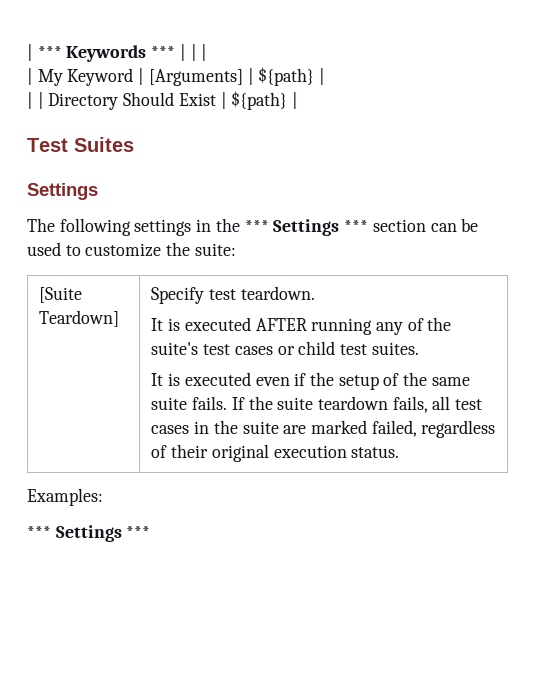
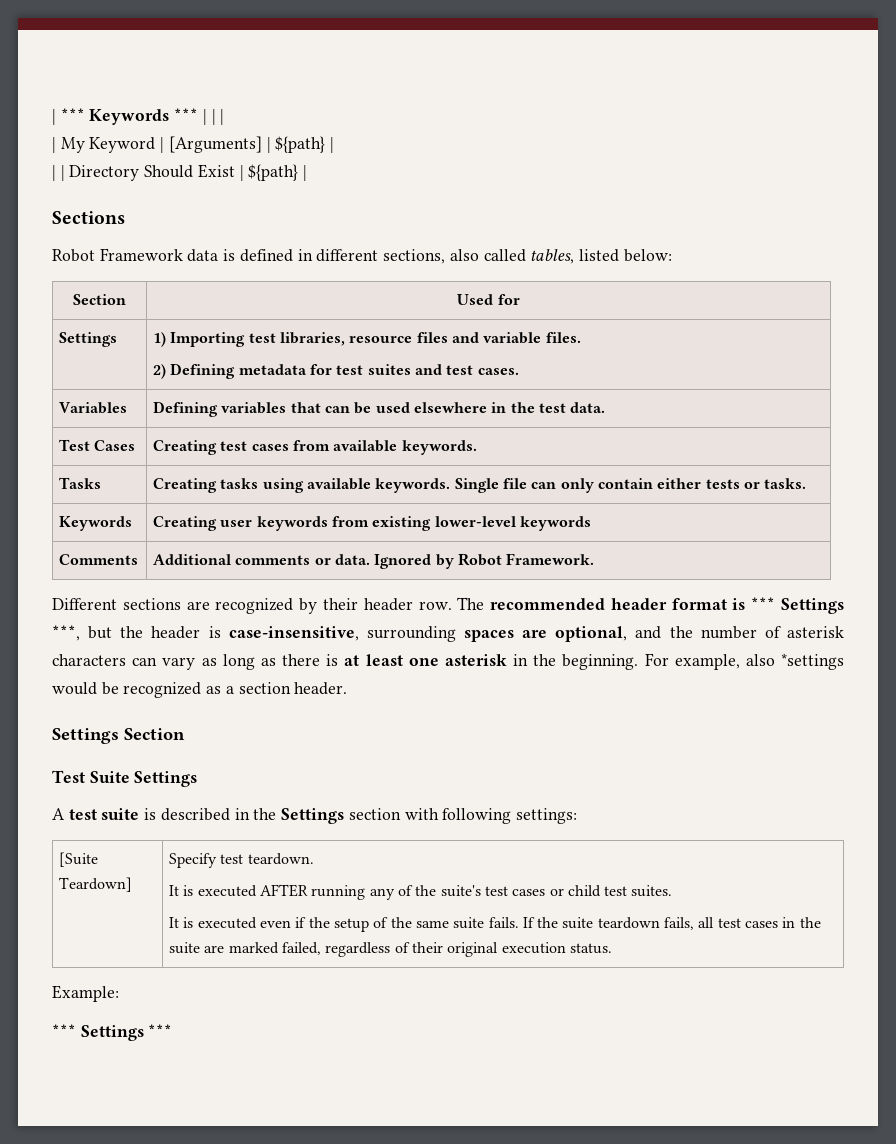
- Test Suites
- Settings
- The following settings in the *** Settings *** section can be used to customize the suite:
+ Sections
+ Robot Framework data is defined in different sections, also called tables, listed below:
+ Section | Used for
+ Settings | 1) Importing test libraries, resource files and variable files.
+ 2) Defining metadata for test suites and test cases.
+ Variables | Defining variables that can be used elsewhere in the test data.
+ Test Cases | Creating test cases from available keywords.
+ Tasks | Creating tasks using available keywords. Single file can only contain either tests or tasks.
+ Keywords | Creating user keywords from existing lower-level keywords
+ Comments | Additional comments or data. Ignored by Robot Framework.
+ Different sections are recognized by their header row. The recommended header format is *** Settings ***, but the header is case-insensitive, surrounding spaces are optional, and the number of asterisk characters can vary as long as there is at least one asterisk in the beginning. For example, also *settings would be recognized as a section header.
+ Settings Section
+ Test Suite Settings
+ A test suite is described in the Settings section with following settings:
- Examples:
+ Example:

